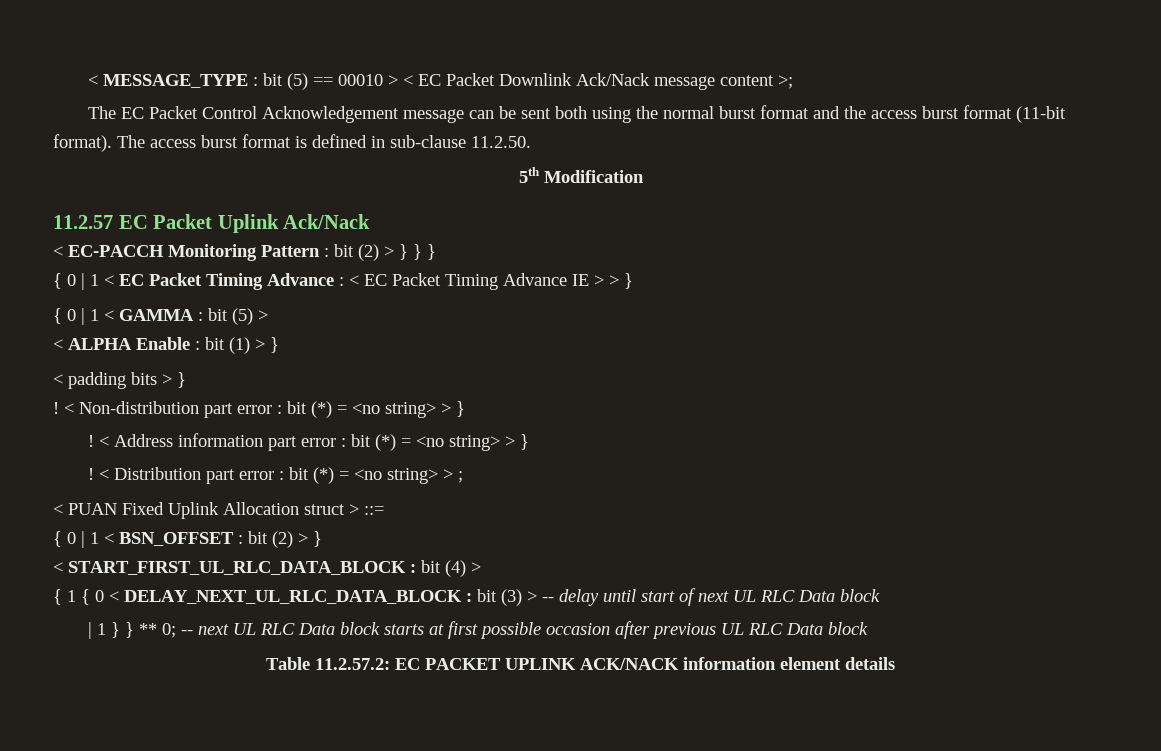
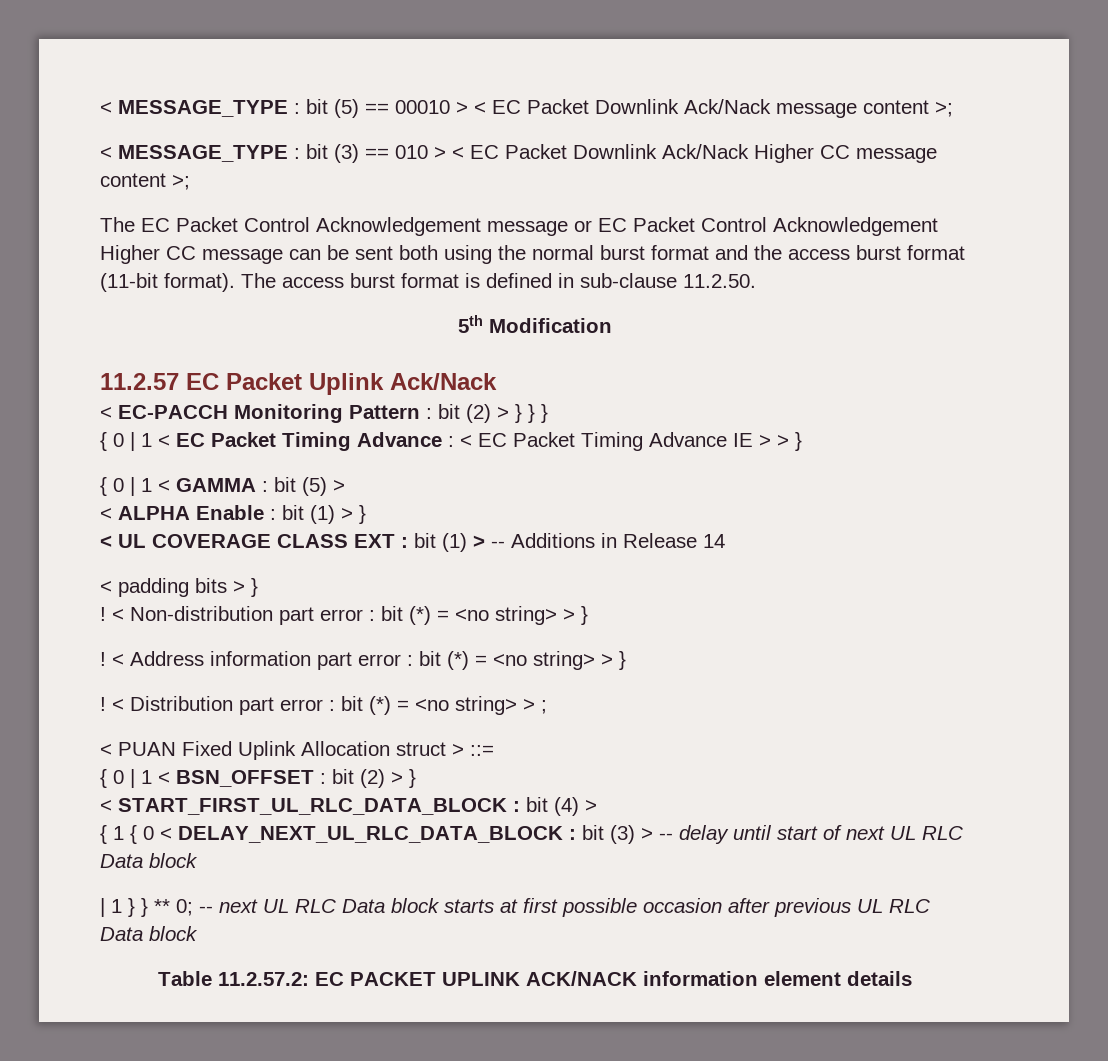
+ < MESSAGE_TYPE : bit (3) == 010 > < EC Packet Downlink Ack/Nack Higher CC message content >;
- The EC Packet Control Acknowledgement message can be sent both using the normal burst format and the access burst format (11-bit format).
+ The EC Packet Control Acknowledgement message or EC Packet Control Acknowledgement Higher CC message can be sent both using the normal burst format and the access burst format (11-bit format).
+ < UL COVERAGE CLASS EXT : bit (1) > -- Additions in Release 14

